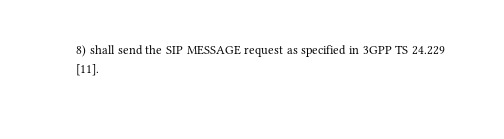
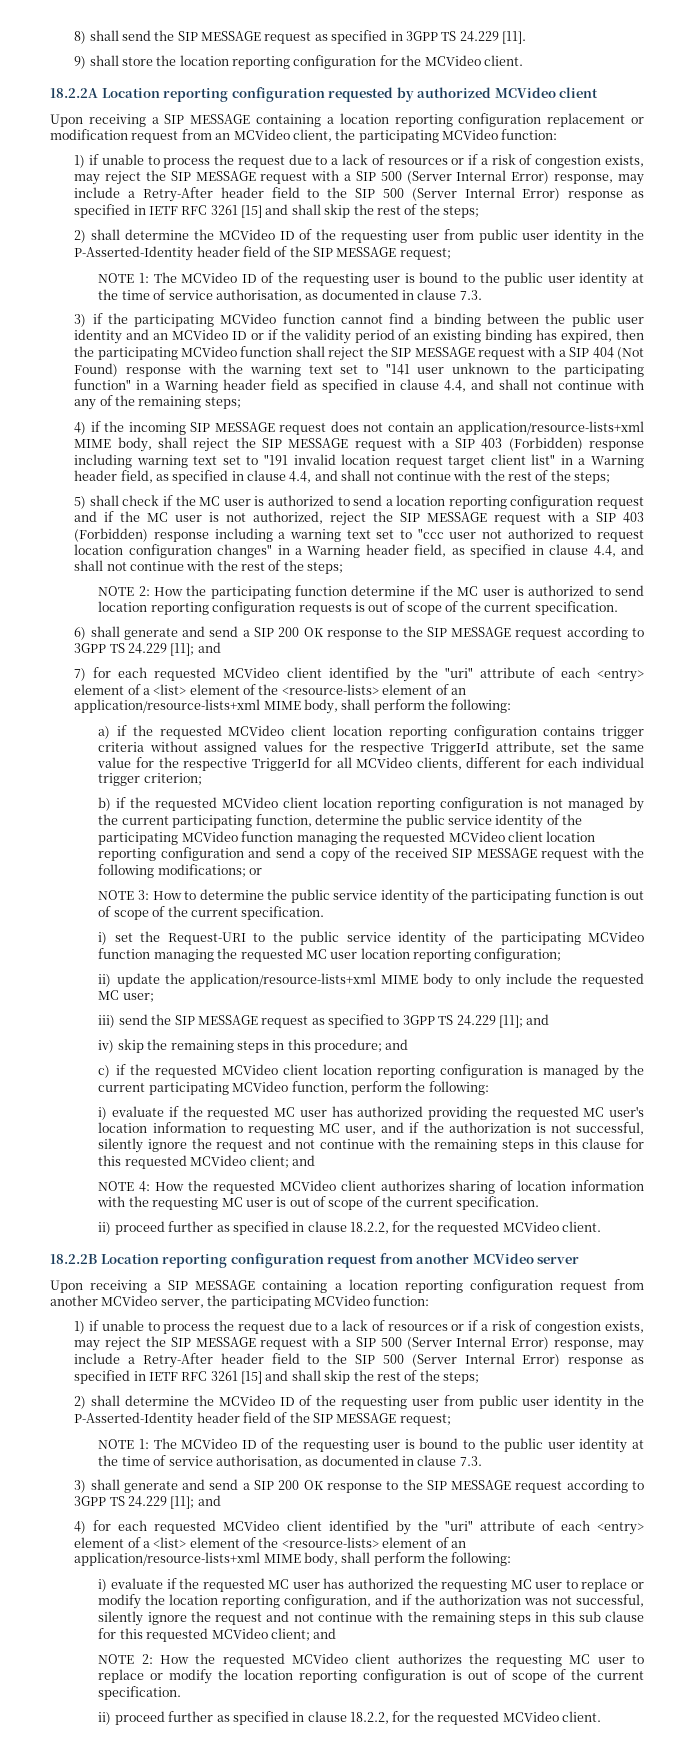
+ 9) shall store the location reporting configuration for the MCVideo client.
+ 18.2.2A Location reporting configuration requested by authorized MCVideo client
+ Upon receiving a SIP MESSAGE containing a location reporting configuration replacement or modification request from an MCVideo client, the participating MCVideo function:
+ 1) if unable to process the request due to a lack of resources or if a risk of congestion exists, may reject the SIP MESSAGE request with a SIP 500 (Server Internal Error) response, may include a Retry-After header field to the SIP 500 (Server Internal Error) response as specified in IETF RFC 3261 [15] and shall skip the rest of the steps;
+ 2) shall determine the MCVideo ID of the requesting user from public user identity in the P-Asserted-Identity header field of the SIP MESSAGE request;
+ NOTE 1: The MCVideo ID of the requesting user is bound to the public user identity at the time of service authorisation, as documented in clause 7.3.
+ 3) if the participating MCVideo function cannot find a binding between the public user identity and an MCVideo ID or if the validity period of an existing binding has expired, then the participating MCVideo function shall reject the SIP MESSAGE request with a SIP 404 (Not Found) response with the warning text set to "141 user unknown to the participating function" in a Warning header field as specified in clause 4.4, and shall not continue with any of the remaining steps;
+ 4) if the incoming SIP MESSAGE request does not contain an application/resource-lists+xml MIME body, shall reject the SIP MESSAGE request with a SIP 403 (Forbidden) response including warning text set to "191 invalid location request target client list" in a Warning header field, as specified in clause 4.4, and shall not continue with the rest of the steps;
+ 5) shall check if the MC user is authorized to send a location reporting configuration request and if the MC user is not authorized, reject the SIP MESSAGE request with a SIP 403 (Forbidden) response including a warning text set to "ccc user not authorized to request location configuration changes" in a Warning header field, as specified in clause 4.4, and shall not continue with the rest of the steps;
+ NOTE 2: How the participating function determine if the MC user is authorized to send location reporting configuration requests is out of scope of the current specification.
+ 6) shall generate and send a SIP 200 OK response to the SIP MESSAGE request according to 3GPP TS 24.229 [11]; and
+ 7) for each requested MCVideo client identified by the "uri" attribute of each <entry> element of a <list> element of the <resource-lists> element of an application/resource-lists+xml MIME body, shall perform the following:
+ a) if the requested MCVideo client location reporting configuration contains trigger criteria without assigned values for the respective TriggerId attribute, set the same value for the respective TriggerId for all MCVideo clients, different for each individual trigger criterion;
+ b) if the requested MCVideo client location reporting configuration is not managed by the current participating function, determine the public service identity of the participating MCVideo function managing the requested MCVideo client location reporting configuration and send a copy of the received SIP MESSAGE request with the following modifications; or
+ NOTE 3: How to determine the public service identity of the participating function is out of scope of the current specification.
+ i) set the Request-URI to the public service identity of the participating MCVideo function managing the requested MC user location reporting configuration;
+ ii) update the application/resource-lists+xml MIME body to only include the requested MC user;
+ iii) send the SIP MESSAGE request as specified to 3GPP TS 24.229 [11]; and
+ iv) skip the remaining steps in this procedure; and
+ c) if the requested MCVideo client location reporting configuration is managed by the current participating MCVideo function, perform the following:
+ i) evaluate if the requested MC user has authorized providing the requested MC user's location information to requesting MC user, and if the authorization is not successful, silently ignore the request and not continue with the remaining steps in this clause for this requested MCVideo client; and
+ NOTE 4: How the requested MCVideo client authorizes sharing of location information with the requesting MC user is out of scope of the current specification.
+ ii) proceed further as specified in clause 18.2.2, for the requested MCVideo client.
+ 18.2.2B Location reporting configuration request from another MCVideo server
+ Upon receiving a SIP MESSAGE containing a location reporting configuration request from another MCVideo server, the participating MCVideo function:
+ 1) if unable to process the request due to a lack of resources or if a risk of congestion exists, may reject the SIP MESSAGE request with a SIP 500 (Server Internal Error) response, may include a Retry-After header field to the SIP 500 (Server Internal Error) response as specified in IETF RFC 3261 [15] and shall skip the rest of the steps;
+ 2) shall determine the MCVideo ID of the requesting user from public user identity in the P-Asserted-Identity header field of the SIP MESSAGE request;
+ NOTE 1: The MCVideo ID of the requesting user is bound to the public user identity at the time of service authorisation, as documented in clause 7.3.
+ 3) shall generate and send a SIP 200 OK response to the SIP MESSAGE request according to 3GPP TS 24.229 [11]; and
+ 4) for each requested MCVideo client identified by the "uri" attribute of each <entry> element of a <list> element of the <resource-lists> element of an application/resource-lists+xml MIME body, shall perform the following:
+ i) evaluate if the requested MC user has authorized the requesting MC user to replace or modify the location reporting configuration, and if the authorization was not successful, silently ignore the request and not continue with the remaining steps in this sub clause for this requested MCVideo client; and
+ NOTE 2: How the requested MCVideo client authorizes the requesting MC user to replace or modify the location reporting configuration is out of scope of the current specification.
+ ii) proceed further as specified in clause 18.2.2, for the requested MCVideo client.

